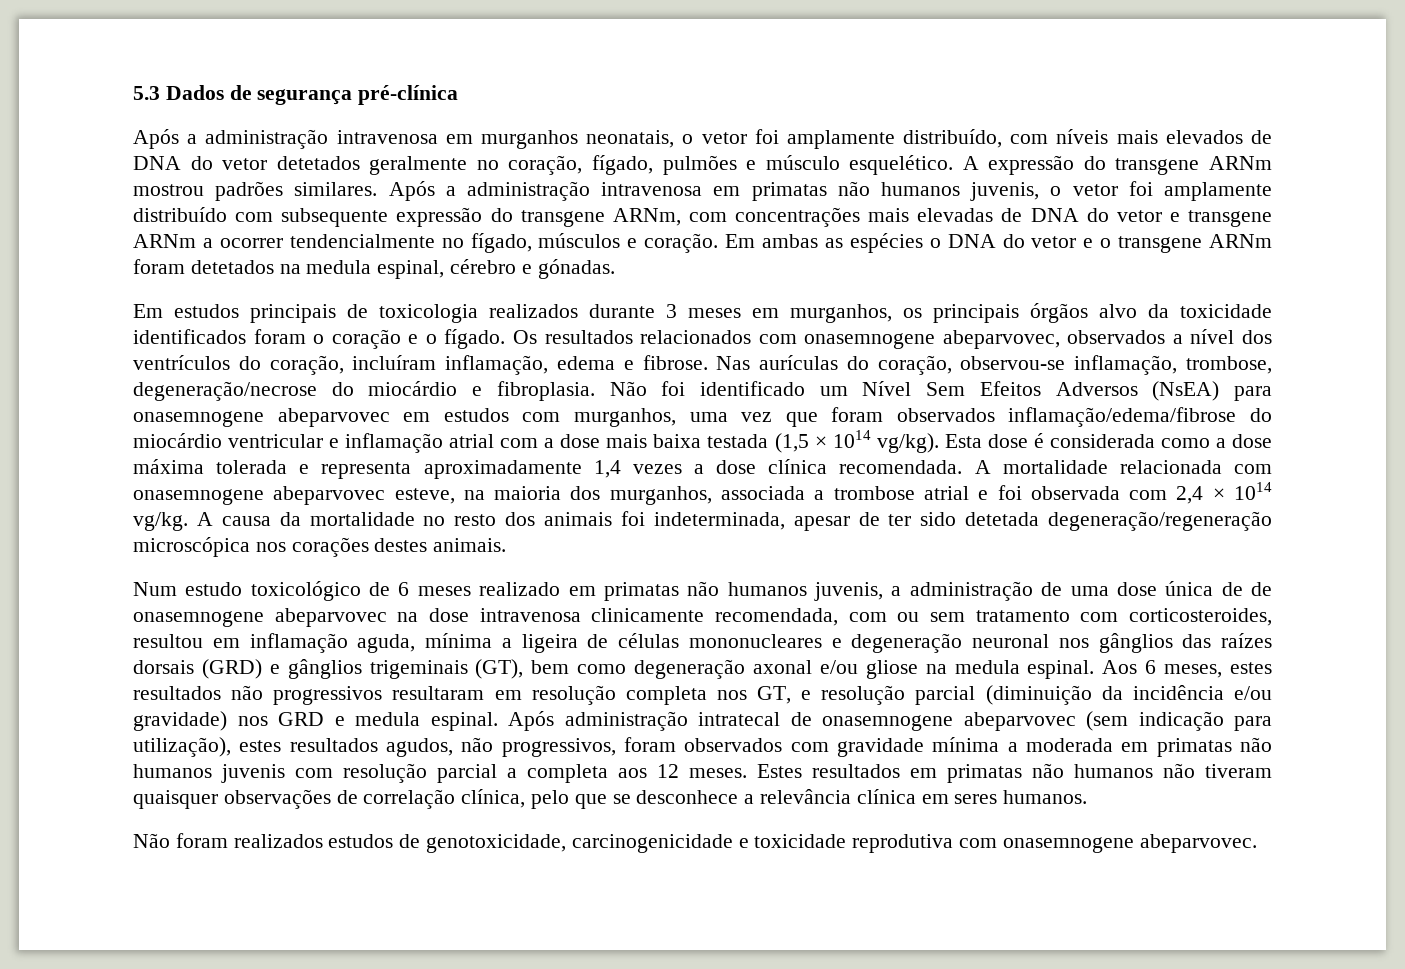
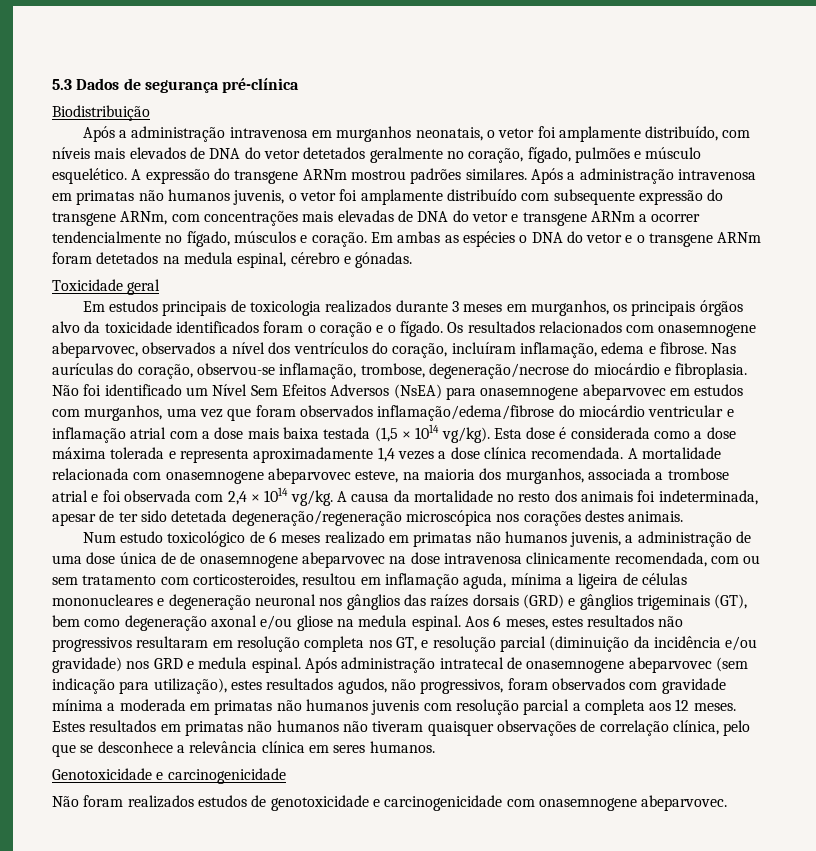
+ Biodistribuição
+ Toxicidade geral
+ Genotoxicidade e carcinogenicidade
- Não foram realizados estudos de genotoxicidade, carcinogenicidade e toxicidade reprodutiva com onasemnogene abeparvovec.
+ Não foram realizados estudos de genotoxicidade e carcinogenicidade com onasemnogene abeparvovec.

